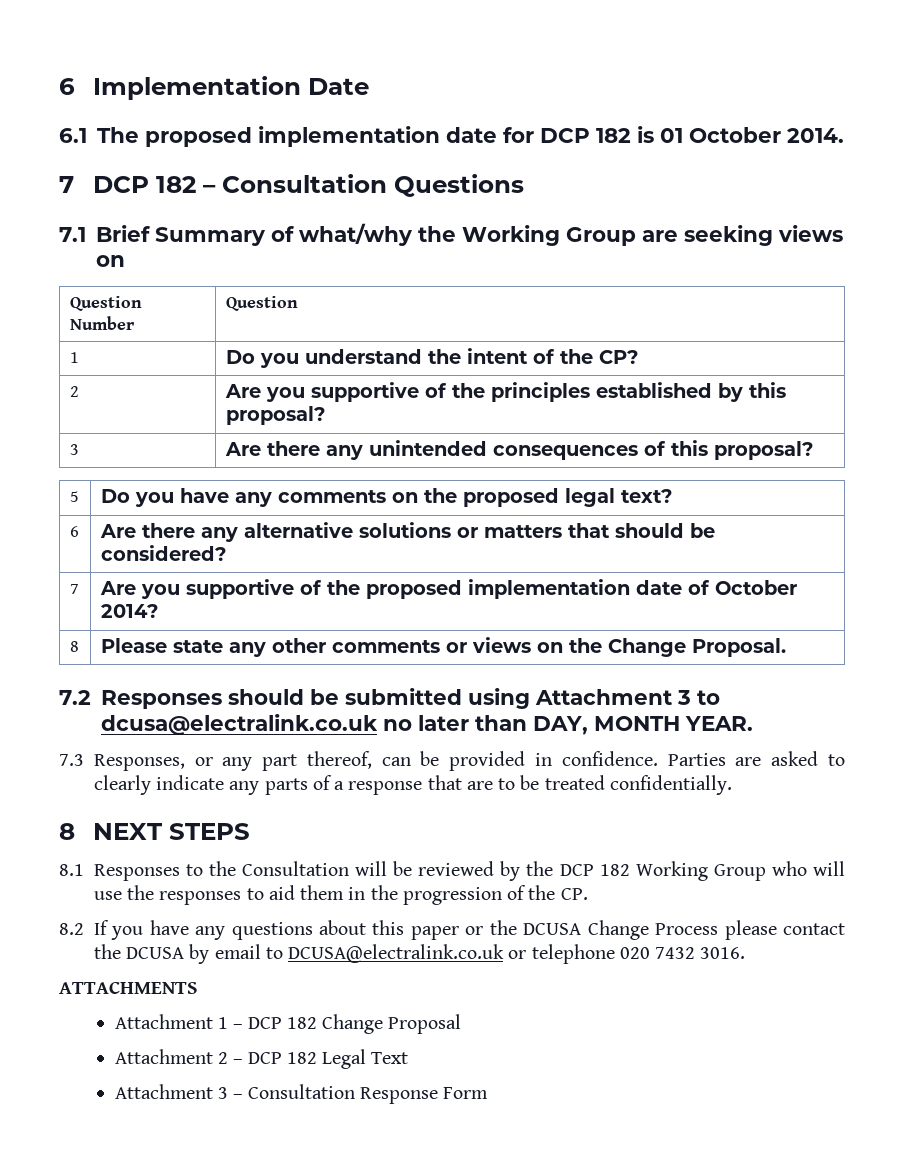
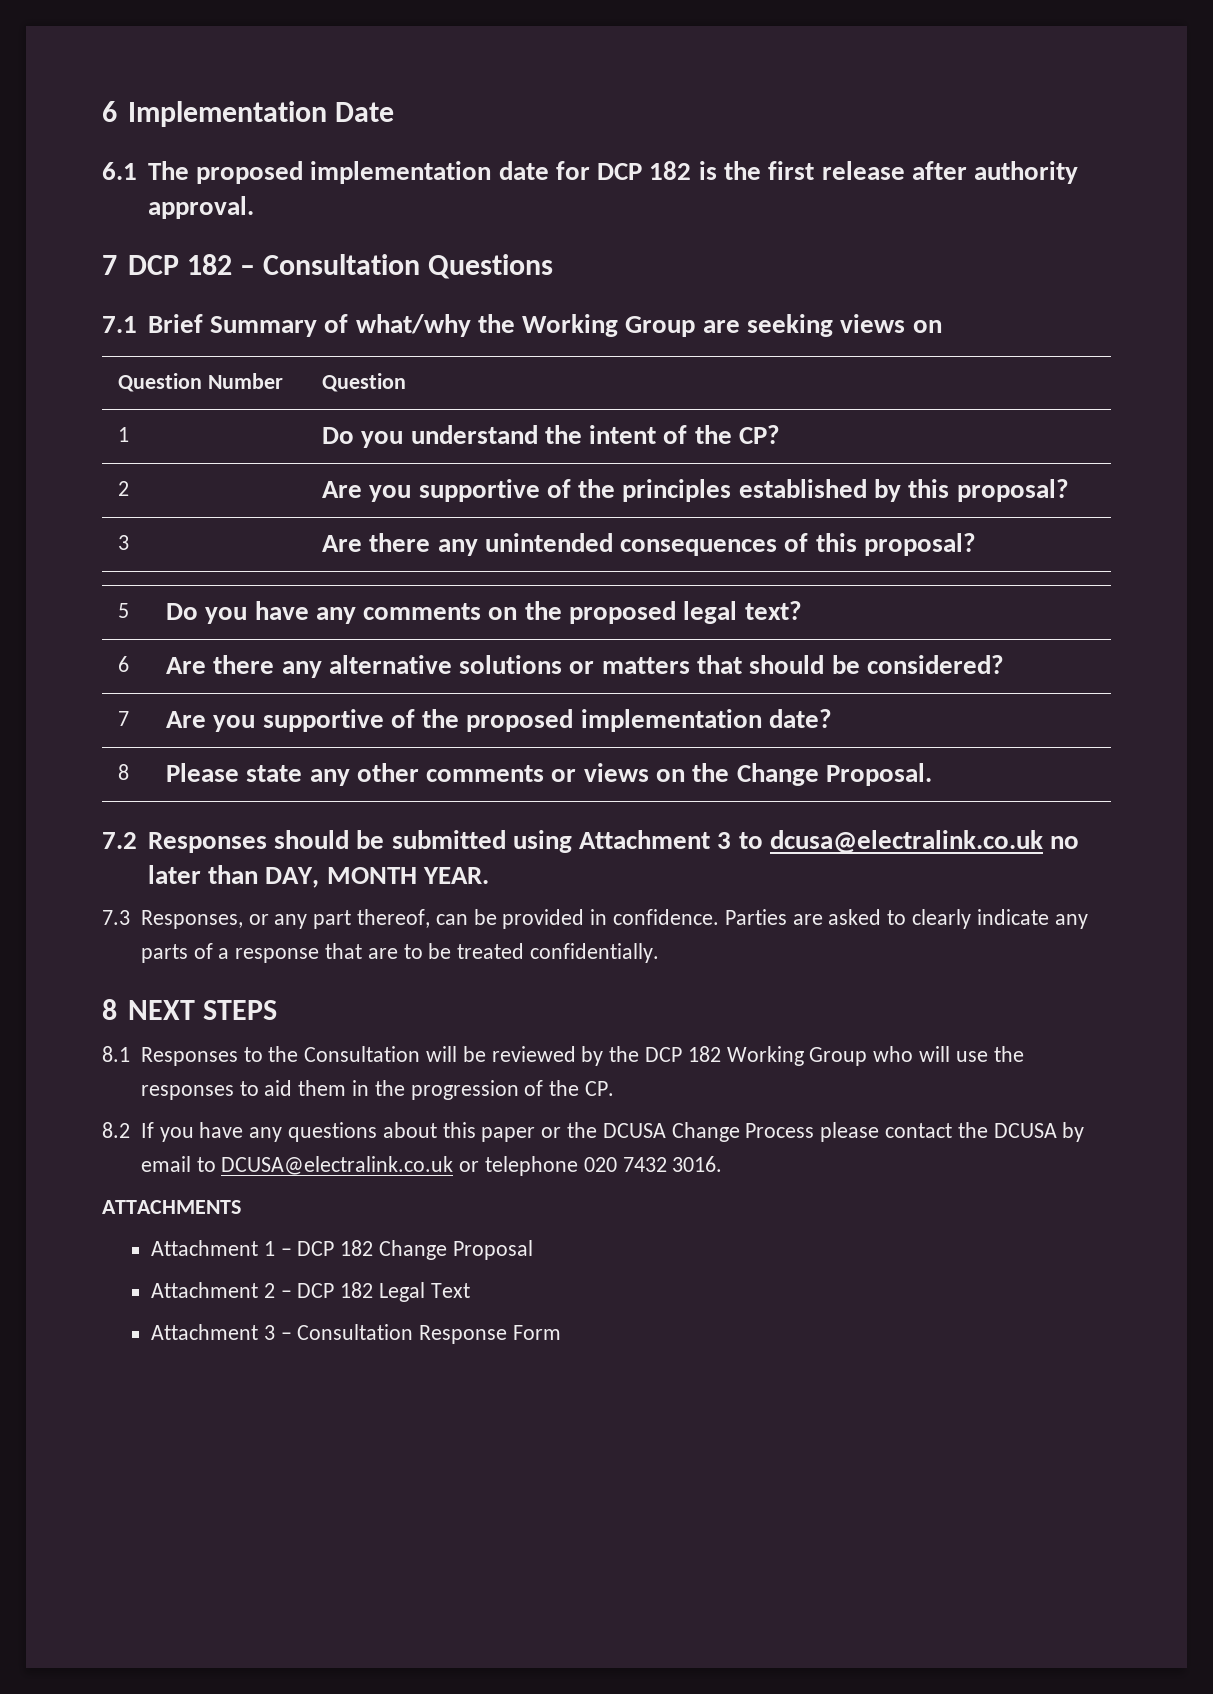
- 6.1 The proposed implementation date for DCP 182 is 01 October 2014.
+ 6.1 The proposed implementation date for DCP 182 is the first release after authority approval.
- 7 | Are you supportive of the proposed implementation date of October 2014?
+ 7 | Are you supportive of the proposed implementation date?

